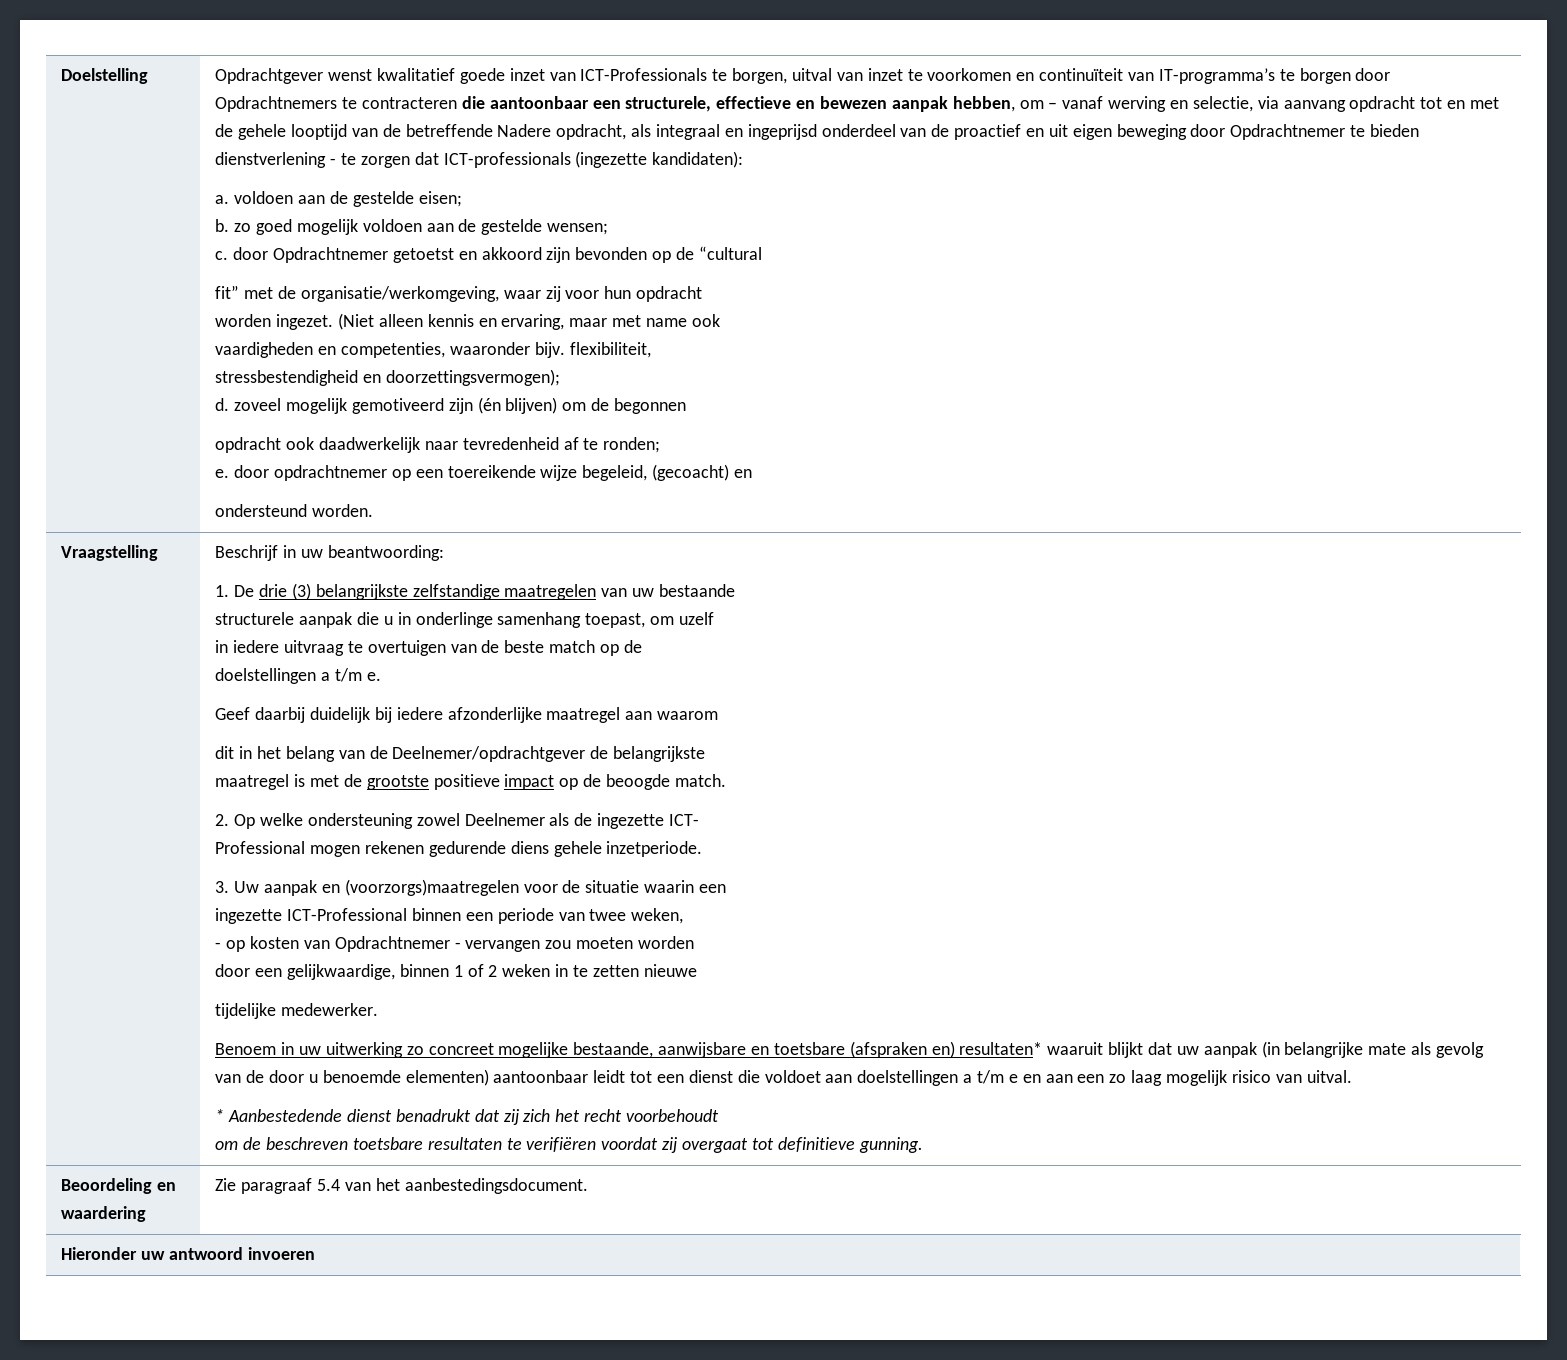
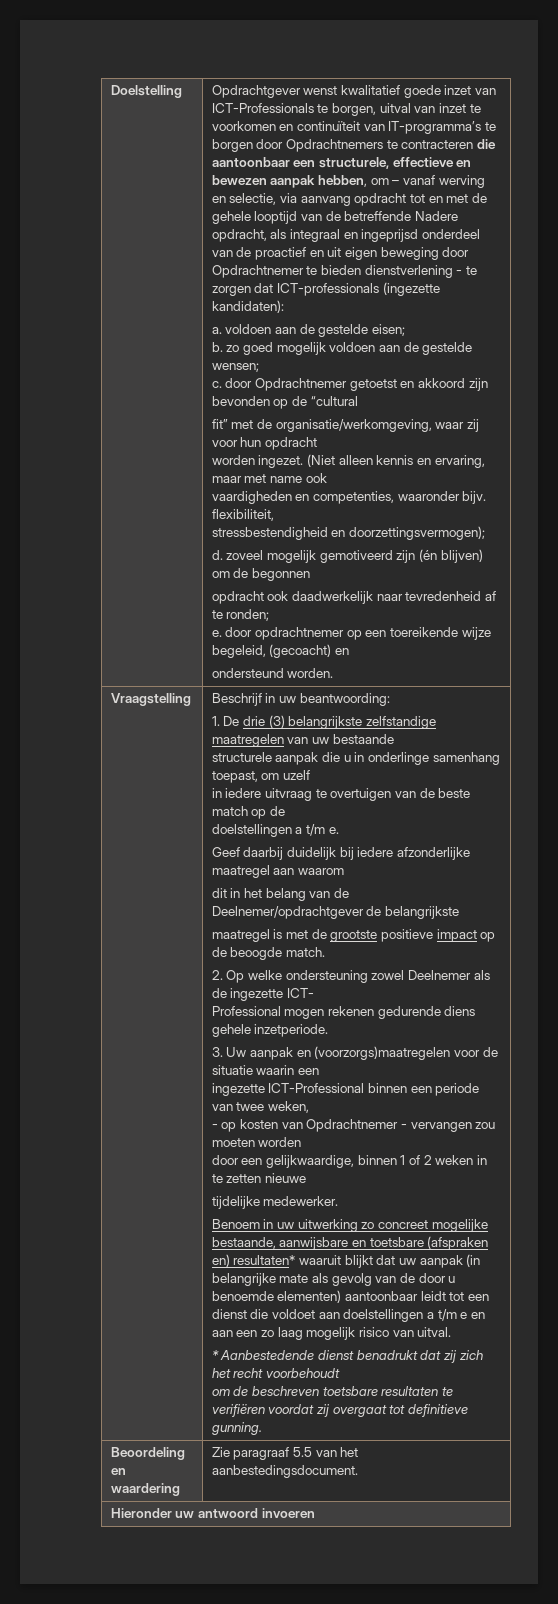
- Beoordeling en waardering | Zie paragraaf 5.4 van het aanbestedingsdocument.
+ Beoordeling en waardering | Zie paragraaf 5.5 van het aanbestedingsdocument.

